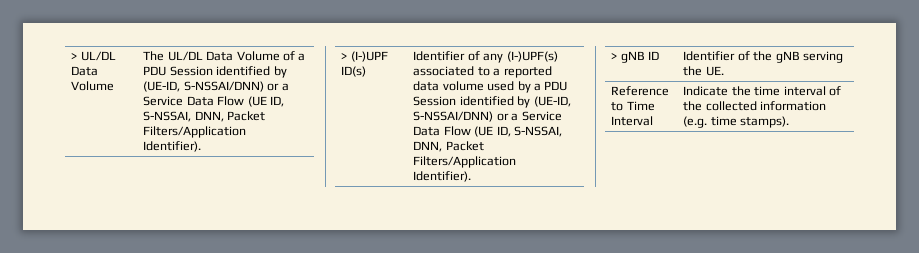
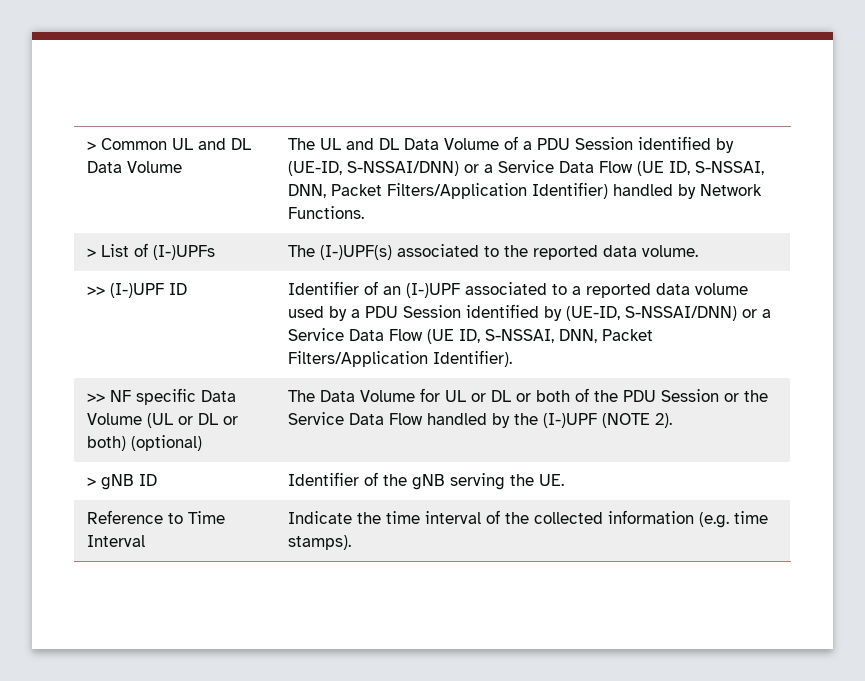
- > UL/DL Data Volume | The UL/DL Data Volume of a PDU Session identified by (UE-ID, S-NSSAI/DNN) or a Service Data Flow (UE ID, S-NSSAI, DNN, Packet Filters/Application Identifier).
- > (I-)UPF ID(s) | Identifier of any (I-)UPF(s) associated to a reported data volume used by a PDU Session identified by (UE-ID, S-NSSAI/DNN) or a Service Data Flow (UE ID, S-NSSAI, DNN, Packet Filters/Application Identifier).
+ > Common UL and DL Data Volume | The UL and DL Data Volume of a PDU Session identified by (UE-ID, S-NSSAI/DNN) or a Service Data Flow (UE ID, S-NSSAI, DNN, Packet Filters/Application Identifier) handled by Network Functions.
+ > List of (I-)UPFs | The (I-)UPF(s) associated to the reported data volume.
+ >> (I-)UPF ID | Identifier of an (I-)UPF associated to a reported data volume used by a PDU Session identified by (UE-ID, S-NSSAI/DNN) or a Service Data Flow (UE ID, S-NSSAI, DNN, Packet Filters/Application Identifier).
+ >> NF specific Data Volume (UL or DL or both) (optional) | The Data Volume for UL or DL or both of the PDU Session or the Service Data Flow handled by the (I-)UPF (NOTE 2).

